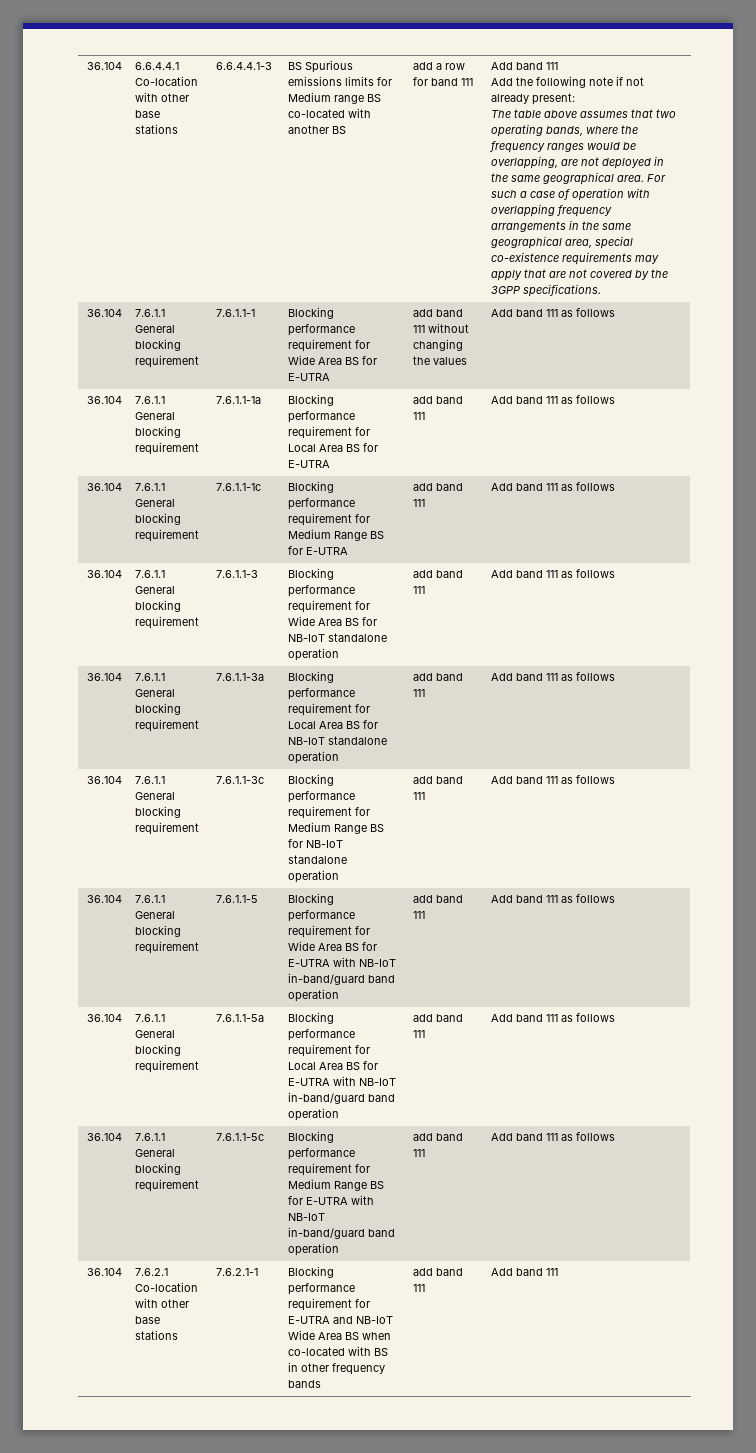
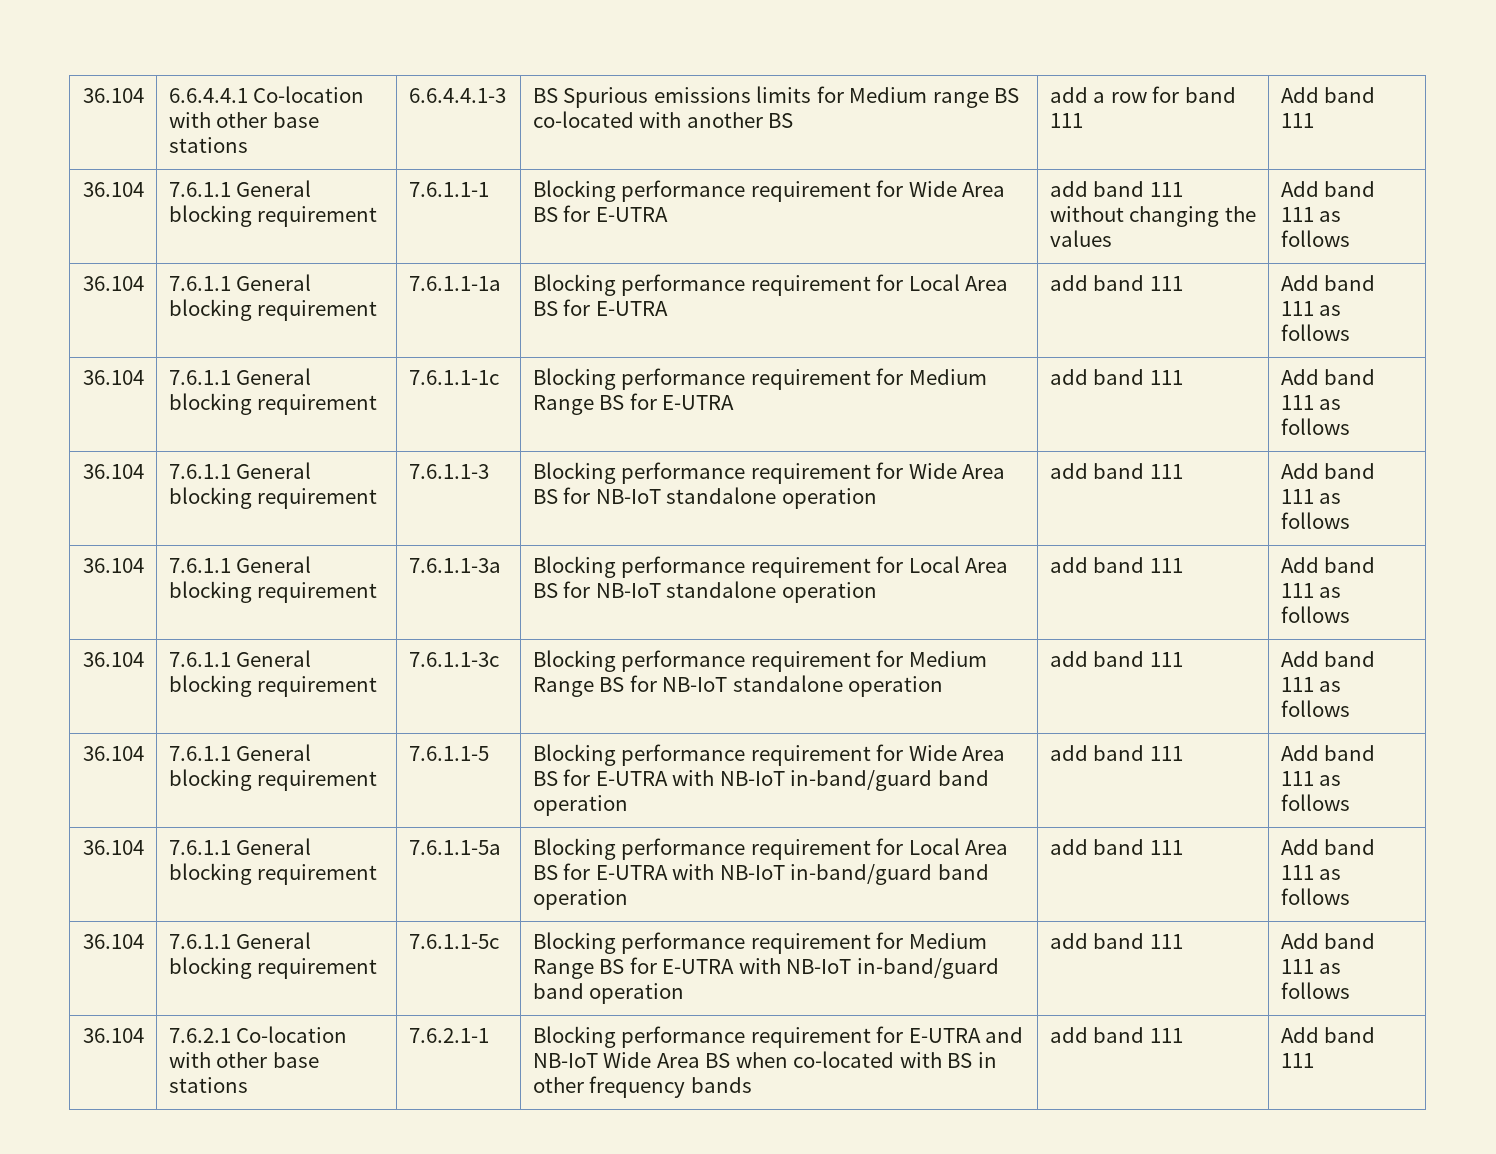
- Add the following note if not already present:
- The table above assumes that two operating bands, where the frequency ranges would be overlapping, are not deployed in the same geographical area. For such a case of operation with overlapping frequency arrangements in the same geographical area, special co-existence requirements may apply that are not covered by the 3GPP specifications.

